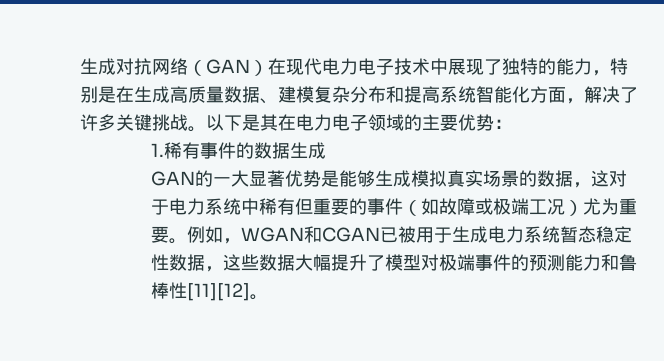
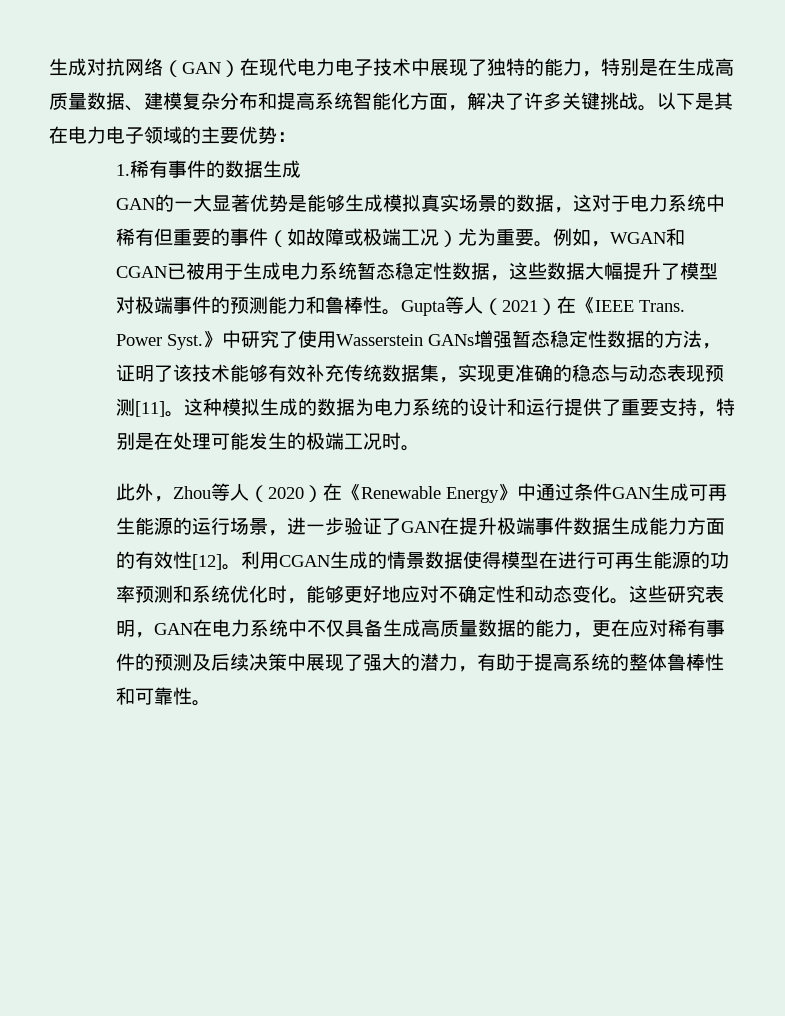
- 例如，WGAN和CGAN已被用于生成电力系统暂态稳定性数据，这些数据大幅提升了模型对极端事件的预测能力和鲁棒性[11][12]。
+ 例如，WGAN和CGAN已被用于生成电力系统暂态稳定性数据，这些数据大幅提升了模型对极端事件的预测能力和鲁棒性。Gupta等人（2021）在《IEEE Trans. Power Syst.》中研究了使用Wasserstein GANs增强暂态稳定性数据的方法，证明了该技术能够有效补充传统数据集，实现更准确的稳态与动态表现预测[11]。这种模拟生成的数据为电力系统的设计和运行提供了重要支持，特别是在处理可能发生的极端工况时。
+ 此外，Zhou等人（2020）在《Renewable Energy》中通过条件GAN生成可再生能源的运行场景，进一步验证了GAN在提升极端事件数据生成能力方面的有效性[12]。利用CGAN生成的情景数据使得模型在进行可再生能源的功率预测和系统优化时，能够更好地应对不确定性和动态变化。这些研究表明，GAN在电力系统中不仅具备生成高质量数据的能力，更在应对稀有事件的预测及后续决策中展现了强大的潜力，有助于提高系统的整体鲁棒性和可靠性。

